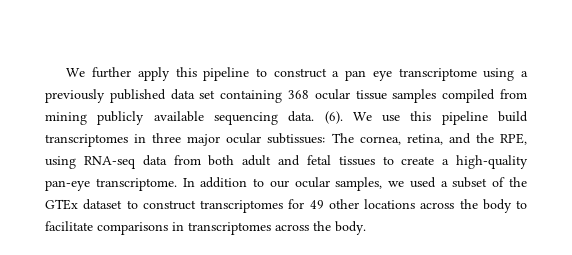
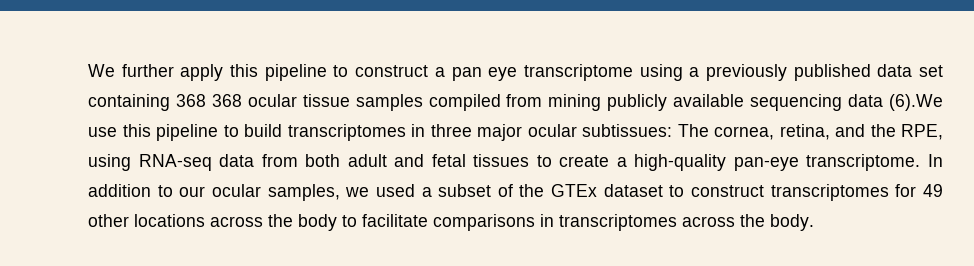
- We further apply this pipeline to construct a pan eye transcriptome using a previously published data set containing 368 ocular tissue samples compiled from mining publicly available sequencing data. (6). We use this pipeline build transcriptomes in three major ocular subtissues: The cornea, retina, and the RPE, using RNA-seq data from both adult and fetal tissues to create a high-quality pan-eye transcriptome.
+ We further apply this pipeline to construct a pan eye transcriptome using a previously published data set containing 368 368 ocular tissue samples compiled from mining publicly available sequencing data (6).We use this pipeline to build transcriptomes in three major ocular subtissues: The cornea, retina, and the RPE, using RNA-seq data from both adult and fetal tissues to create a high-quality pan-eye transcriptome.

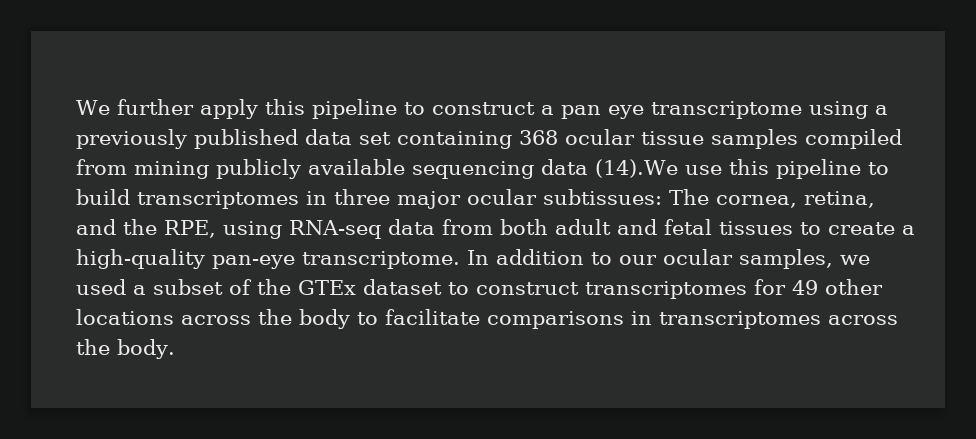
- We further apply this pipeline to construct a pan eye transcriptome using a previously published data set containing 368 368 ocular tissue samples compiled from mining publicly available sequencing data (6).We use this pipeline to build transcriptomes in three major ocular subtissues:
+ We further apply this pipeline to construct a pan eye transcriptome using a previously published data set containing 368 ocular tissue samples compiled from mining publicly available sequencing data (14).We use this pipeline to build transcriptomes in three major ocular subtissues:

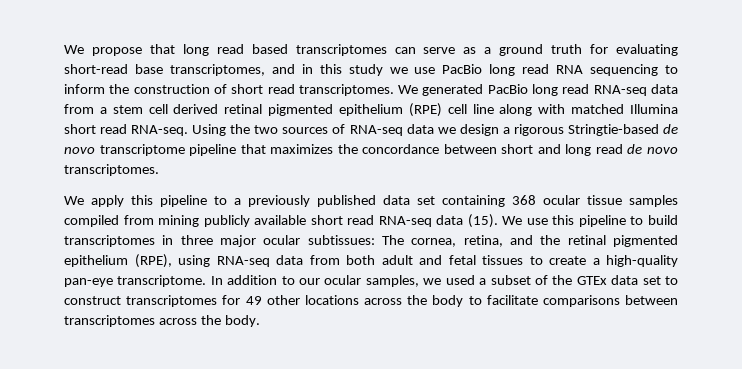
- We further apply this pipeline to construct a pan eye transcriptome using a previously published data set containing 368 ocular tissue samples compiled from mining publicly available sequencing data (14).We use this pipeline to build transcriptomes in three major ocular subtissues: The cornea, retina, and the RPE, using RNA-seq data from both adult and fetal tissues to create a high-quality pan-eye transcriptome.
+ We propose that long read based transcriptomes can serve as a ground truth for evaluating short-read base transcriptomes, and in this study we use PacBio long read RNA sequencing to inform the construction of short read transcriptomes. We generated PacBio long read RNA-seq data from a stem cell derived retinal pigmented epithelium (RPE) cell line along with matched Illumina short read RNA-seq. Using the two sources of RNA-seq data we design a rigorous Stringtie-based de novo transcriptome pipeline that maximizes the concordance between short and long read de novo transcriptomes.
+ We apply this pipeline to a previously published data set containing 368 ocular tissue samples compiled from mining publicly available short read RNA-seq data (15). We use this pipeline to build transcriptomes in three major ocular subtissues: The cornea, retina, and the retinal pigmented epithelium (RPE), using RNA-seq data from both adult and fetal tissues to create a high-quality pan-eye transcriptome.
- In addition to our ocular samples, we used a subset of the GTEx dataset to construct transcriptomes for 49 other locations across the body to facilitate comparisons in transcriptomes across the body.
+ In addition to our ocular samples, we used a subset of the GTEx data set to construct transcriptomes for 49 other locations across the body to facilitate comparisons between transcriptomes across the body.

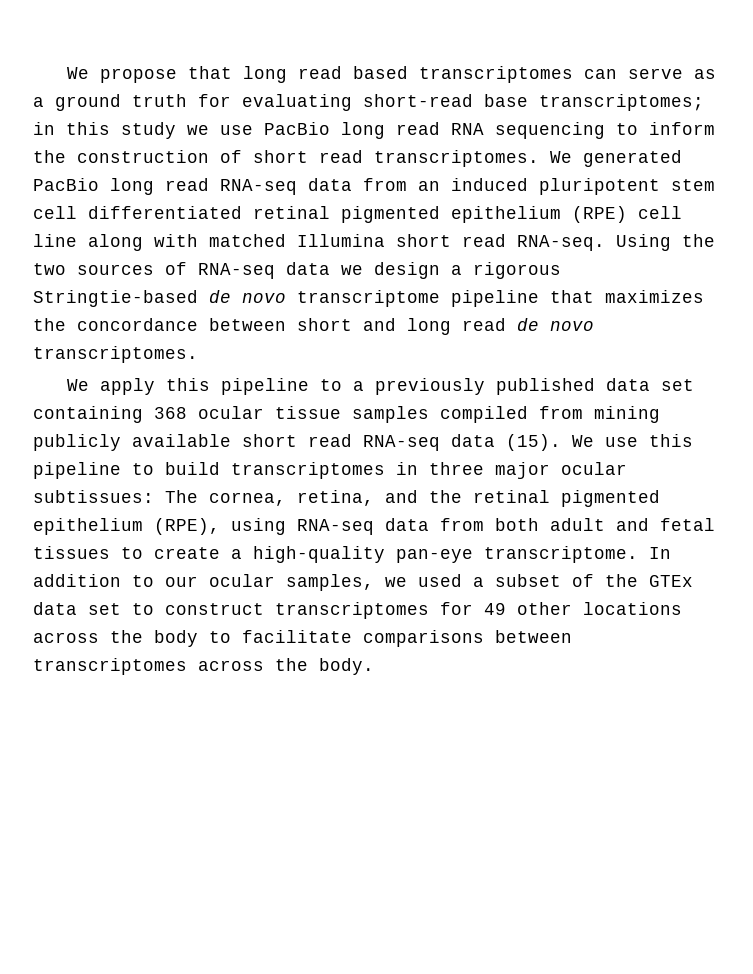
- We propose that long read based transcriptomes can serve as a ground truth for evaluating short-read base transcriptomes, and in this study we use PacBio long read RNA sequencing to inform the construction of short read transcriptomes.
+ We propose that long read based transcriptomes can serve as a ground truth for evaluating short-read base transcriptomes; in this study we use PacBio long read RNA sequencing to inform the construction of short read transcriptomes.
- We generated PacBio long read RNA-seq data from a stem cell derived retinal pigmented epithelium (RPE) cell line along with matched Illumina short read RNA-seq.
+ We generated PacBio long read RNA-seq data from an induced pluripotent stem cell differentiated retinal pigmented epithelium (RPE) cell line along with matched Illumina short read RNA-seq.

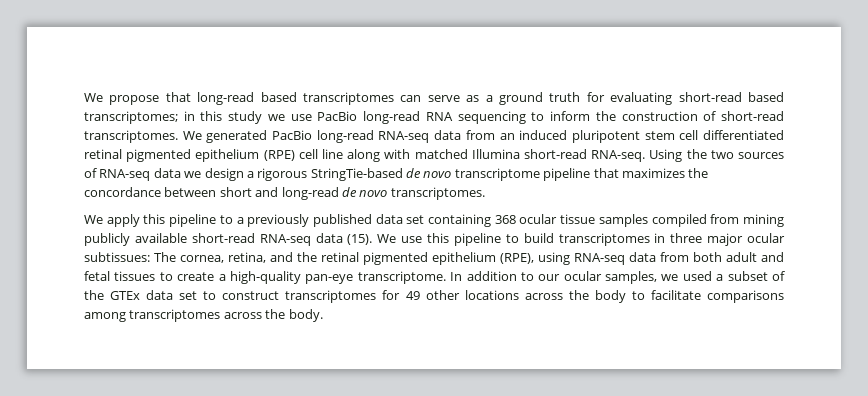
- We propose that long read based transcriptomes can serve as a ground truth for evaluating short-read base transcriptomes; in this study we use PacBio long read RNA sequencing to inform the construction of short read transcriptomes.
+ We propose that long-read based transcriptomes can serve as a ground truth for evaluating short-read based transcriptomes; in this study we use PacBio long-read RNA sequencing to inform the construction of short-read transcriptomes.
- We generated PacBio long read RNA-seq data from an induced pluripotent stem cell differentiated retinal pigmented epithelium (RPE) cell line along with matched Illumina short read RNA-seq.
+ We generated PacBio long-read RNA-seq data from an induced pluripotent stem cell differentiated retinal pigmented epithelium (RPE) cell line along with matched Illumina short-read RNA-seq.
- Using the two sources of RNA-seq data we design a rigorous Stringtie-based de novo transcriptome pipeline that maximizes the concordance between short and long read de novo transcriptomes.
+ Using the two sources of RNA-seq data we design a rigorous StringTie-based de novo transcriptome pipeline that maximizes the concordance between short and long-read de novo transcriptomes.
- We apply this pipeline to a previously published data set containing 368 ocular tissue samples compiled from mining publicly available short read RNA-seq data (15).
+ We apply this pipeline to a previously published data set containing 368 ocular tissue samples compiled from mining publicly available short-read RNA-seq data (15).
- In addition to our ocular samples, we used a subset of the GTEx data set to construct transcriptomes for 49 other locations across the body to facilitate comparisons between transcriptomes across the body.
+ In addition to our ocular samples, we used a subset of the GTEx data set to construct transcriptomes for 49 other locations across the body to facilitate comparisons among transcriptomes across the body.

